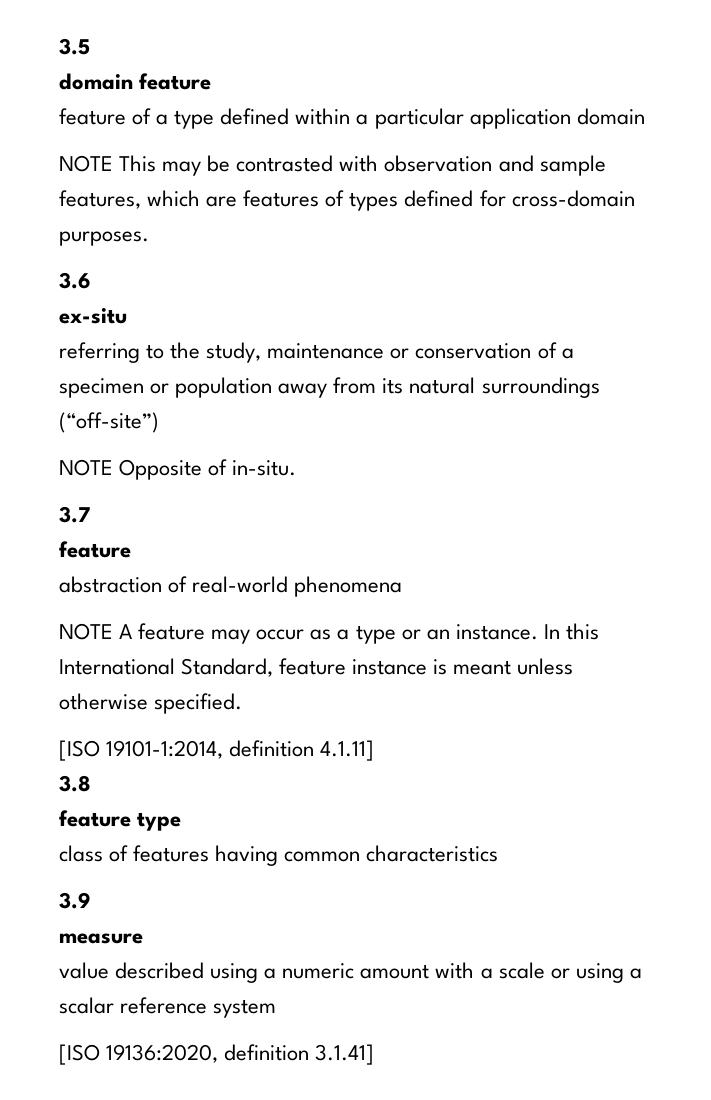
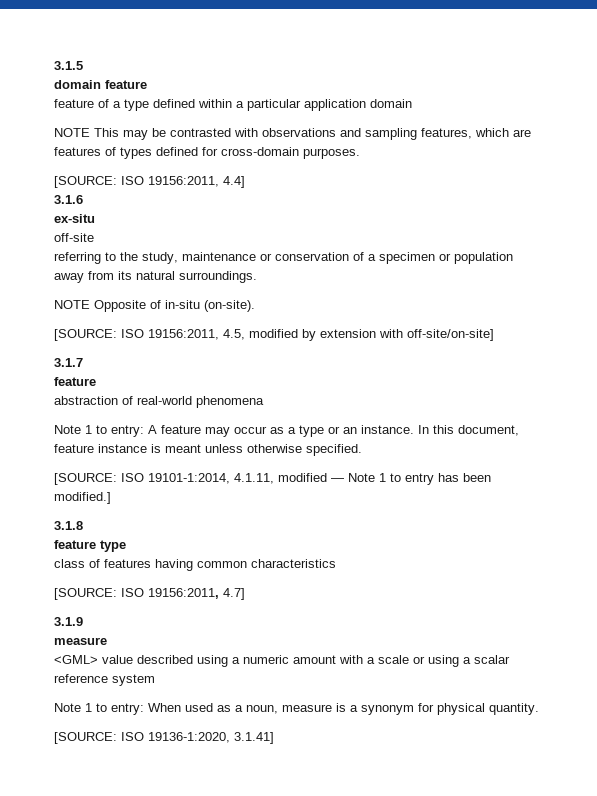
- 3.5
+ 3.1.5
- NOTE This may be contrasted with observation and sample features, which are features of types defined for cross-domain purposes.
+ NOTE This may be contrasted with observations and sampling features, which are features of types defined for cross-domain purposes.
- 3.6
+ [SOURCE: ISO 19156:2011, 4.4]
+ 3.1.6
+ off-site
- referring to the study, maintenance or conservation of a specimen or population away from its natural surroundings (“off-site”)
+ referring to the study, maintenance or conservation of a specimen or population away from its natural surroundings.
- NOTE Opposite of in-situ.
- 3.7
+ NOTE Opposite of in-situ (on-site).
+ [SOURCE: ISO 19156:2011, 4.5, modified by extension with off-site/on-site]
+ 3.1.7
- NOTE A feature may occur as a type or an instance.
+ Note 1 to entry: A feature may occur as a type or an instance.
- In this International Standard, feature instance is meant unless otherwise specified.
+ In this document, feature instance is meant unless otherwise specified.
- [ISO 19101-1:2014, definition 4.1.11]
- 3.8
+ [SOURCE: ISO 19101-1:2014, 4.1.11, modified — Note 1 to entry has been modified.]
+ 3.1.8
- 3.9
+ [SOURCE: ISO 19156:2011, 4.7]
+ 3.1.9
- value described using a numeric amount with a scale or using a scalar reference system
+ <GML> value described using a numeric amount with a scale or using a scalar reference system
- [ISO 19136:2020, definition 3.1.41]
+ Note 1 to entry: When used as a noun, measure is a synonym for physical quantity.
+ [SOURCE: ISO 19136-1:2020, 3.1.41]

